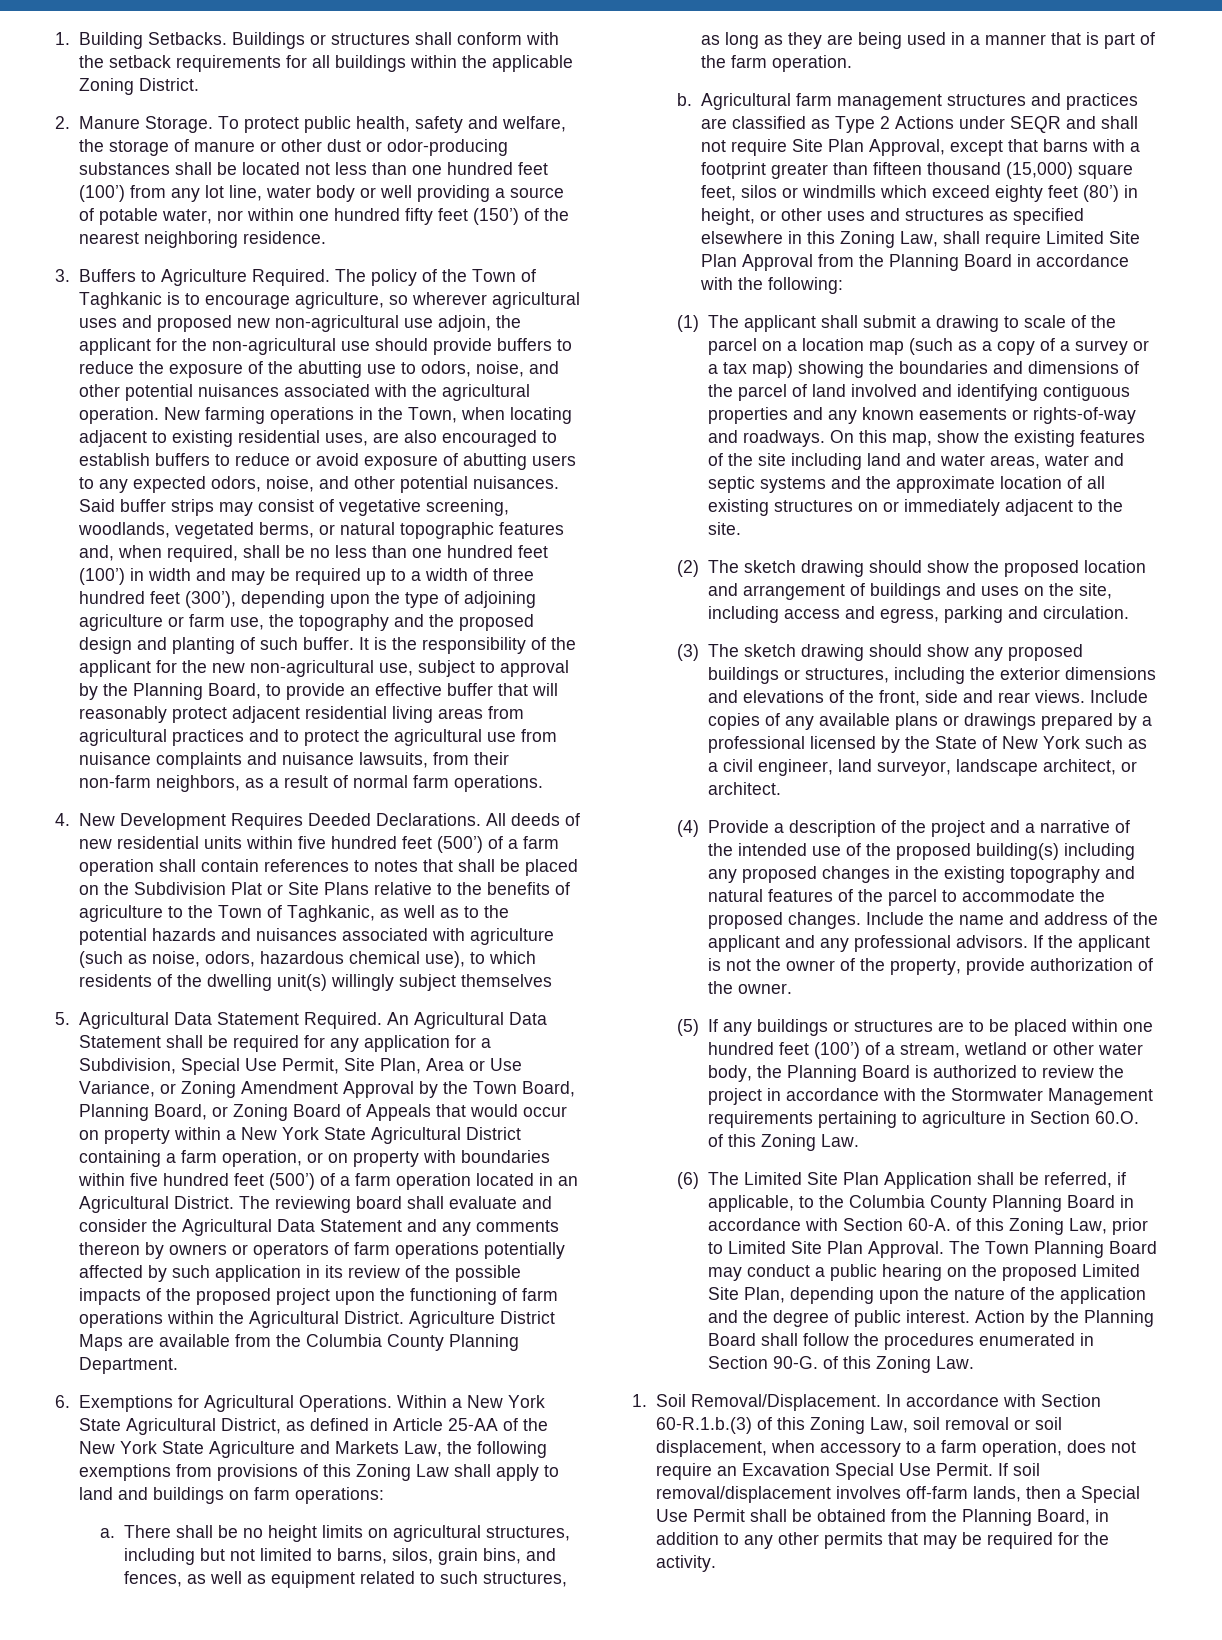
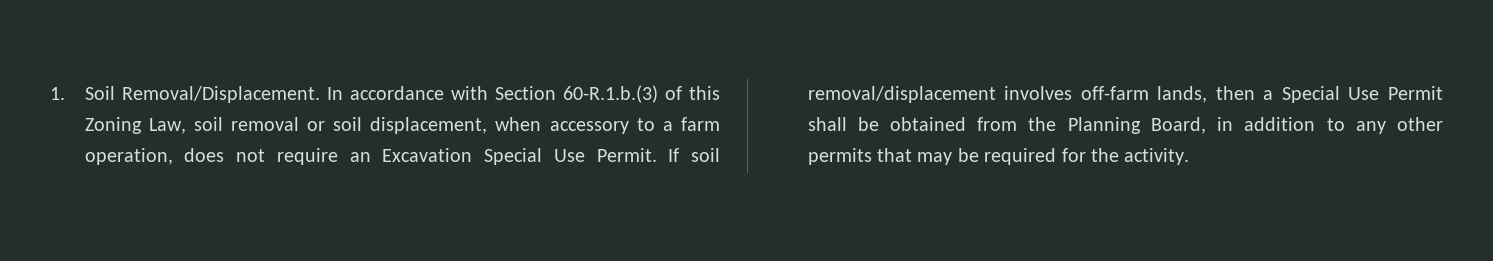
- 1. Building Setbacks. Buildings or structures shall conform with the setback requirements for all buildings within the applicable Zoning District.
- 2. Manure Storage. To protect public health, safety and welfare, the storage of manure or other dust or odor-producing substances shall be located not less than one hundred feet (100’) from any lot line, water body or well providing a source of potable water, nor within one hundred fifty feet (150’) of the nearest neighboring residence.
- 3. Buffers to Agriculture Required. The policy of the Town of Taghkanic is to encourage agriculture, so wherever agricultural uses and proposed new non-agricultural use adjoin, the applicant for the non-agricultural use should provide buffers to reduce the exposure of the abutting use to odors, noise, and other potential nuisances associated with the agricultural operation. New farming operations in the Town, when locating adjacent to existing residential uses, are also encouraged to establish buffers to reduce or avoid exposure of abutting users to any expected odors, noise, and other potential nuisances. Said buffer strips may consist of vegetative screening, woodlands, vegetated berms, or natural topographic features and, when required, shall be no less than one hundred feet (100’) in width and may be required up to a width of three hundred feet (300’), depending upon the type of adjoining agriculture or farm use, the topography and the proposed design and planting of such buffer. It is the responsibility of the applicant for the new non-agricultural use, subject to approval by the Planning Board, to provide an effective buffer that will reasonably protect adjacent residential living areas from agricultural practices and to protect the agricultural use from nuisance complaints and nuisance lawsuits, from their non-farm neighbors, as a result of normal farm operations.
- 4. New Development Requires Deeded Declarations. All deeds of new residential units within five hundred feet (500’) of a farm operation shall contain references to notes that shall be placed on the Subdivision Plat or Site Plans relative to the benefits of agriculture to the Town of Taghkanic, as well as to the potential hazards and nuisances associated with agriculture (such as noise, odors, hazardous chemical use), to which residents of the dwelling unit(s) willingly subject themselves
- 5. Agricultural Data Statement Required. An Agricultural Data Statement shall be required for any application for a Subdivision, Special Use Permit, Site Plan, Area or Use Variance, or Zoning Amendment Approval by the Town Board, Planning Board, or Zoning Board of Appeals that would occur on property within a New York State Agricultural District containing a farm operation, or on property with boundaries within five hundred feet (500’) of a farm operation located in an Agricultural District. The reviewing board shall evaluate and consider the Agricultural Data Statement and any comments thereon by owners or operators of farm operations potentially affected by such application in its review of the possible impacts of the proposed project upon the functioning of farm operations within the Agricultural District. Agriculture District Maps are available from the Columbia County Planning Department.
- 6. Exemptions for Agricultural Operations. Within a New York State Agricultural District, as defined in Article 25-AA of the New York State Agriculture and Markets Law, the following exemptions from provisions of this Zoning Law shall apply to land and buildings on farm operations:
- a. There shall be no height limits on agricultural structures, including but not limited to barns, silos, grain bins, and fences, as well as equipment related to such structures, as long as they are being used in a manner that is part of the farm operation.
- b. Agricultural farm management structures and practices are classified as Type 2 Actions under SEQR and shall not require Site Plan Approval, except that barns with a footprint greater than fifteen thousand (15,000) square feet, silos or windmills which exceed eighty feet (80’) in height, or other uses and structures as specified elsewhere in this Zoning Law, shall require Limited Site Plan Approval from the Planning Board in accordance with the following:
- (1) The applicant shall submit a drawing to scale of the parcel on a location map (such as a copy of a survey or a tax map) showing the boundaries and dimensions of the parcel of land involved and identifying contiguous properties and any known easements or rights-of-way and roadways. On this map, show the existing features of the site including land and water areas, water and septic systems and the approximate location of all existing structures on or immediately adjacent to the site.
- (2) The sketch drawing should show the proposed location and arrangement of buildings and uses on the site, including access and egress, parking and circulation.
- (3) The sketch drawing should show any proposed buildings or structures, including the exterior dimensions and elevations of the front, side and rear views. Include copies of any available plans or drawings prepared by a professional licensed by the State of New York such as a civil engineer, land surveyor, landscape architect, or architect.
- (4) Provide a description of the project and a narrative of the intended use of the proposed building(s) including any proposed changes in the existing topography and natural features of the parcel to accommodate the proposed changes. Include the name and address of the applicant and any professional advisors. If the applicant is not the owner of the property, provide authorization of the owner.
- (5) If any buildings or structures are to be placed within one hundred feet (100’) of a stream, wetland or other water body, the Planning Board is authorized to review the project in accordance with the Stormwater Management requirements pertaining to agriculture in Section 60.O. of this Zoning Law.
- (6) The Limited Site Plan Application shall be referred, if applicable, to the Columbia County Planning Board in accordance with Section 60-A. of this Zoning Law, prior to Limited Site Plan Approval. The Town Planning Board may conduct a public hearing on the proposed Limited Site Plan, depending upon the nature of the application and the degree of public interest. Action by the Planning Board shall follow the procedures enumerated in Section 90-G. of this Zoning Law.

